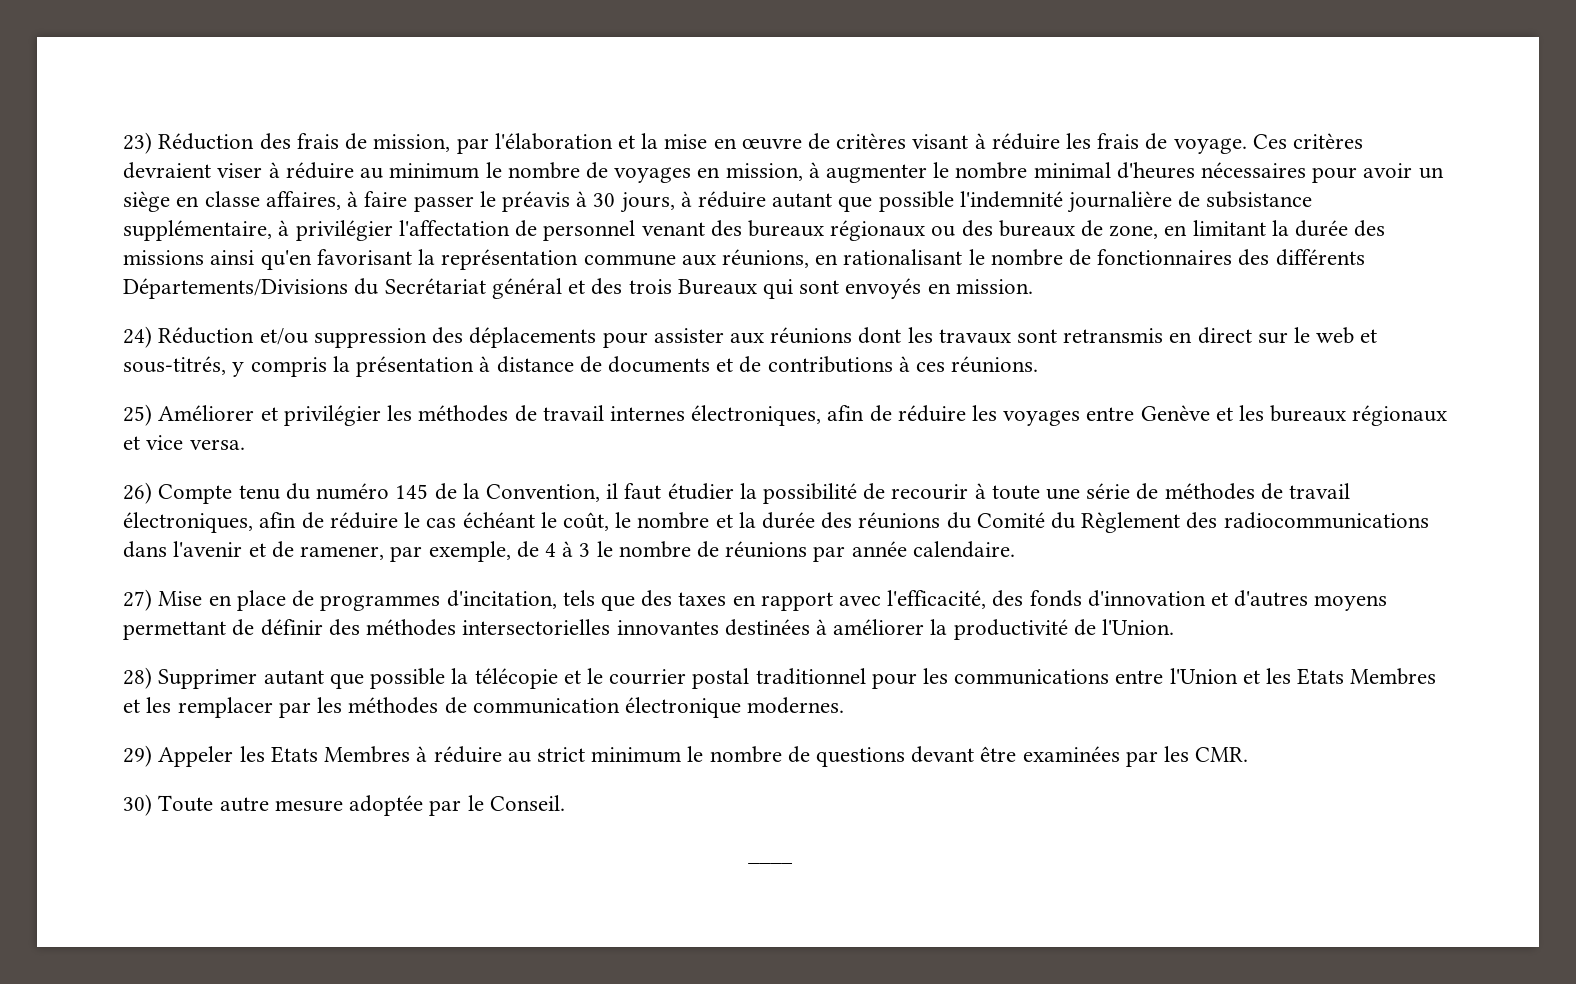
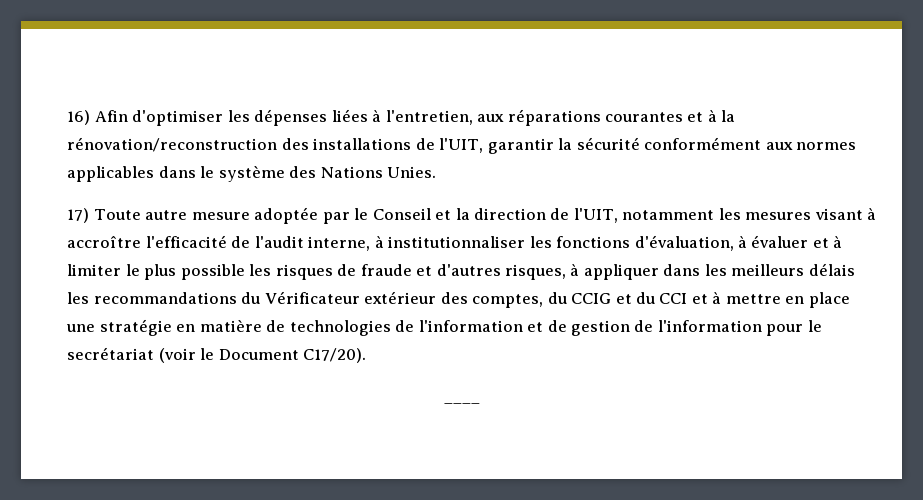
- 23) Réduction des frais de mission, par l'élaboration et la mise en œuvre de critères visant à réduire les frais de voyage. Ces critères devraient viser à réduire au minimum le nombre de voyages en mission, à augmenter le nombre minimal d'heures nécessaires pour avoir un siège en classe affaires, à faire passer le préavis à 30 jours, à réduire autant que possible l'indemnité journalière de subsistance supplémentaire, à privilégier l'affectation de personnel venant des bureaux régionaux ou des bureaux de zone, en limitant la durée des missions ainsi qu'en favorisant la représentation commune aux réunions, en rationalisant le nombre de fonctionnaires des différents Départements/Divisions du Secrétariat général et des trois Bureaux qui sont envoyés en mission.
- 24) Réduction et/ou suppression des déplacements pour assister aux réunions dont les travaux sont retransmis en direct sur le web et sous-titrés, y compris la présentation à distance de documents et de contributions à ces réunions.
- 25) Améliorer et privilégier les méthodes de travail internes électroniques, afin de réduire les voyages entre Genève et les bureaux régionaux et vice versa.
- 26) Compte tenu du numéro 145 de la Convention, il faut étudier la possibilité de recourir à toute une série de méthodes de travail électroniques, afin de réduire le cas échéant le coût, le nombre et la durée des réunions du Comité du Règlement des radiocommunications dans l'avenir et de ramener, par exemple, de 4 à 3 le nombre de réunions par année calendaire.
- 27) Mise en place de programmes d'incitation, tels que des taxes en rapport avec l'efficacité, des fonds d'innovation et d'autres moyens permettant de définir des méthodes intersectorielles innovantes destinées à améliorer la productivité de l'Union.
- 28) Supprimer autant que possible la télécopie et le courrier postal traditionnel pour les communications entre l'Union et les Etats Membres et les remplacer par les méthodes de communication électronique modernes.
- 29) Appeler les Etats Membres à réduire au strict minimum le nombre de questions devant être examinées par les CMR.
- 30) Toute autre mesure adoptée par le Conseil.
+ 16) Afin d'optimiser les dépenses liées à l'entretien, aux réparations courantes et à la rénovation/reconstruction des installations de l'UIT, garantir la sécurité conformément aux normes applicables dans le système des Nations Unies.
+ 17) Toute autre mesure adoptée par le Conseil et la direction de l'UIT, notamment les mesures visant à accroître l'efficacité de l'audit interne, à institutionnaliser les fonctions d'évaluation, à évaluer et à limiter le plus possible les risques de fraude et d'autres risques, à appliquer dans les meilleurs délais les recommandations du Vérificateur extérieur des comptes, du CCIG et du CCI et à mettre en place une stratégie en matière de technologies de l'information et de gestion de l'information pour le secrétariat (voir le Document C17/20).

